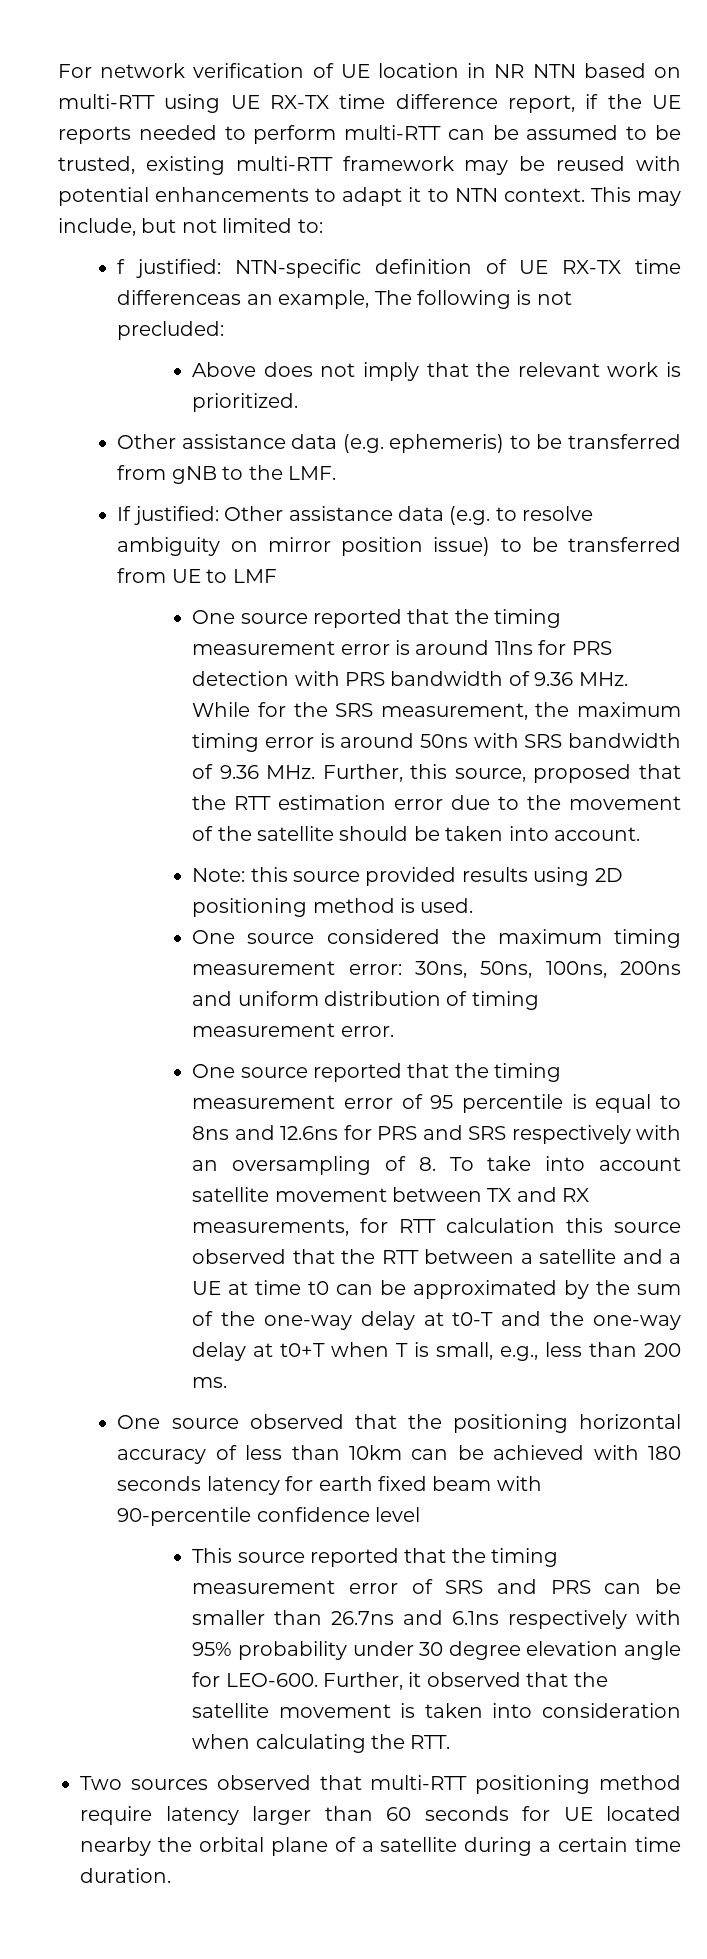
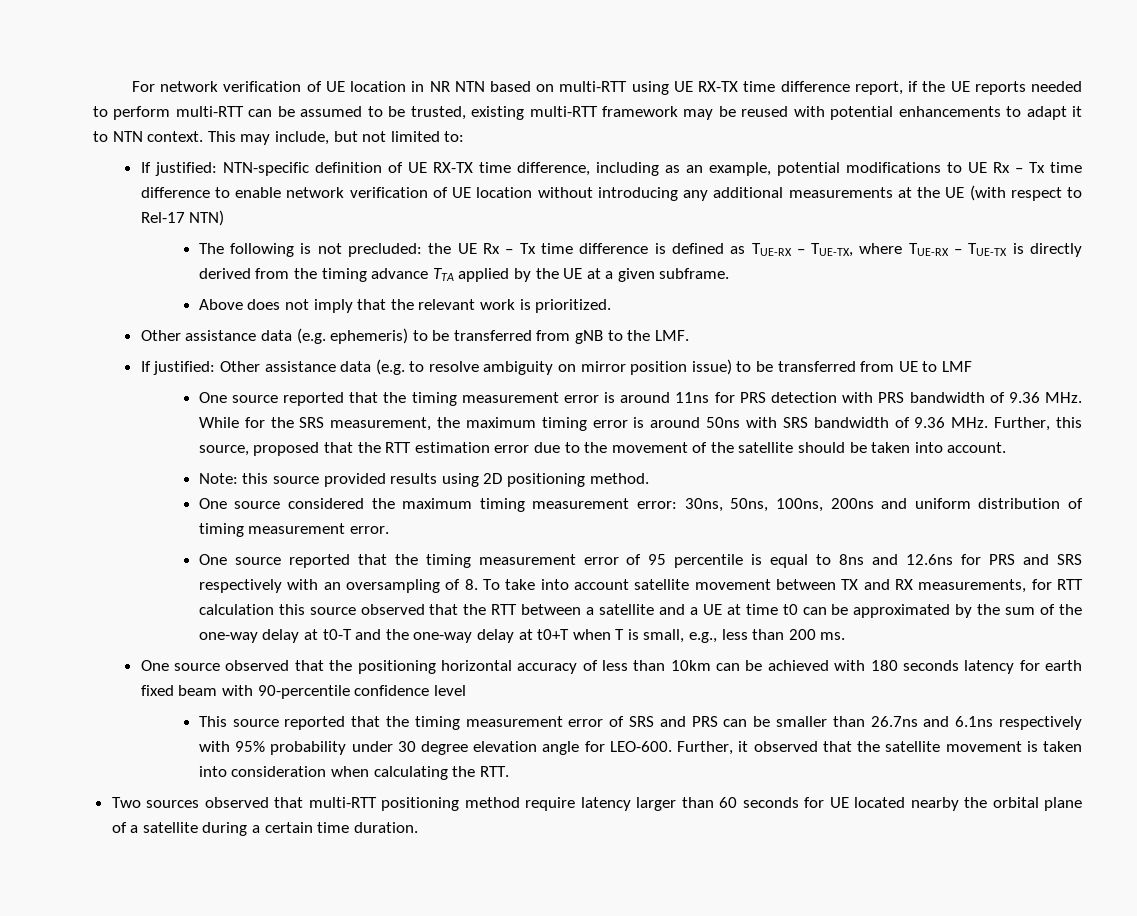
- f justified: NTN-specific definition of UE RX-TX time differenceas an example, The following is not precluded:
+ If justified: NTN-specific definition of UE RX-TX time difference, including as an example, potential modifications to UE Rx – Tx time difference to enable network verification of UE location without introducing any additional measurements at the UE (with respect to Rel-17 NTN)
+ The following is not precluded: the UE Rx – Tx time difference is defined as TUE-RX – TUE-TX, where TUE-RX – TUE-TX is directly derived from the timing advance TTA applied by the UE at a given subframe.
- Note: this source provided results using 2D positioning method is used.
+ Note: this source provided results using 2D positioning method.

